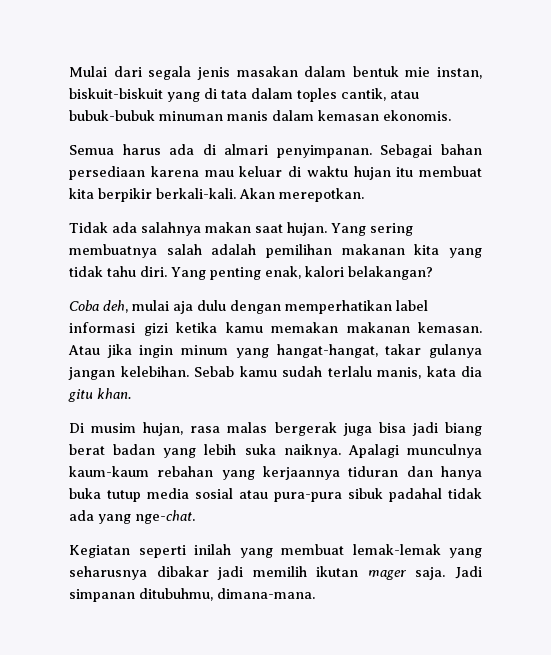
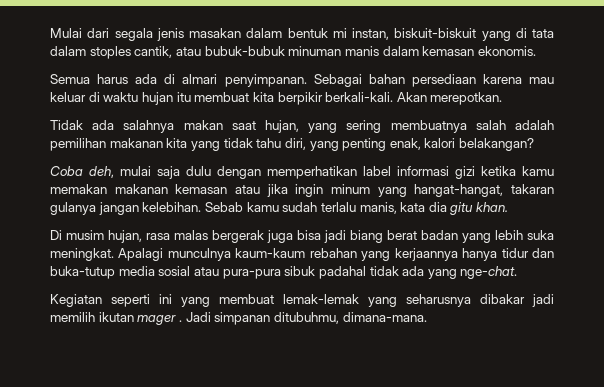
- Mulai dari segala jenis masakan dalam bentuk mie instan, biskuit-biskuit yang di tata dalam toples cantik, atau bubuk-bubuk minuman manis dalam kemasan ekonomis.
+ Mulai dari segala jenis masakan dalam bentuk mi instan, biskuit-biskuit yang di tata dalam stoples cantik, atau bubuk-bubuk minuman manis dalam kemasan ekonomis.
- Tidak ada salahnya makan saat hujan. Yang sering membuatnya salah adalah pemilihan makanan kita yang tidak tahu diri. Yang penting enak, kalori belakangan?
+ Tidak ada salahnya makan saat hujan, yang sering membuatnya salah adalah pemilihan makanan kita yang tidak tahu diri, yang penting enak, kalori belakangan?
- Coba deh, mulai aja dulu dengan memperhatikan label informasi gizi ketika kamu memakan makanan kemasan. Atau jika ingin minum yang hangat-hangat, takar gulanya jangan kelebihan.
+ Coba deh, mulai saja dulu dengan memperhatikan label informasi gizi ketika kamu memakan makanan kemasan atau jika ingin minum yang hangat-hangat, takaran gulanya jangan kelebihan.
- Di musim hujan, rasa malas bergerak juga bisa jadi biang berat badan yang lebih suka naiknya.
+ Di musim hujan, rasa malas bergerak juga bisa jadi biang berat badan yang lebih suka meningkat.
- Apalagi munculnya kaum-kaum rebahan yang kerjaannya tiduran dan hanya buka tutup media sosial atau pura-pura sibuk padahal tidak ada yang nge-chat.
+ Apalagi munculnya kaum-kaum rebahan yang kerjaannya hanya tidur dan buka-tutup media sosial atau pura-pura sibuk padahal tidak ada yang nge-chat.
- Kegiatan seperti inilah yang membuat lemak-lemak yang seharusnya dibakar jadi memilih ikutan mager saja.
+ Kegiatan seperti ini yang membuat lemak-lemak yang seharusnya dibakar jadi memilih ikutan mager .

